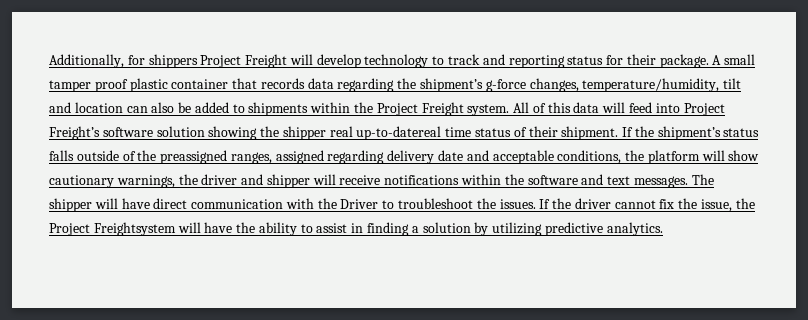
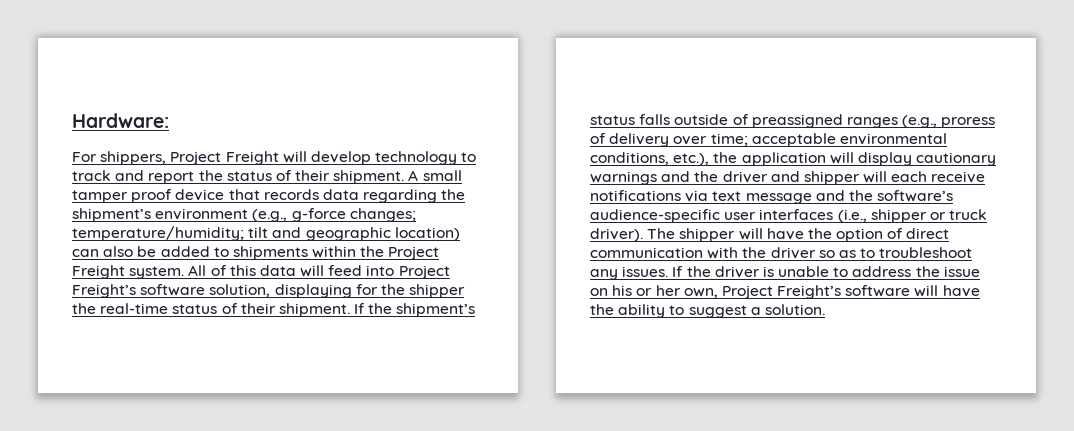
- Additionally, for shippers Project Freight will develop technology to track and reporting status for their package.
+ Hardware:
+ For shippers, Project Freight will develop technology to track and report the status of their shipment.
- A small tamper proof plastic container that records data regarding the shipment’s g-force changes, temperature/humidity, tilt and location can also be added to shipments within the Project Freight system.
+ A small tamper proof device that records data regarding the shipment’s environment (e.g., g-force changes; temperature/humidity; tilt and geographic location) can also be added to shipments within the Project Freight system.
- All of this data will feed into Project Freight’s software solution showing the shipper real up-to-datereal time status of their shipment.
+ All of this data will feed into Project Freight’s software solution, displaying for the shipper the real-time status of their shipment.
- If the shipment’s status falls outside of the preassigned ranges, assigned regarding delivery date and acceptable conditions, the platform will show cautionary warnings, the driver and shipper will receive notifications within the software and text messages.
+ If the shipment’s status falls outside of preassigned ranges (e.g., proress of delivery over time; acceptable environmental conditions, etc.), the application will display cautionary warnings and the driver and shipper will each receive notifications via text message and the software’s audience-specific user interfaces (i.e., shipper or truck driver).
- The shipper will have direct communication with the Driver to troubleshoot the issues.
+ The shipper will have the option of direct communication with the driver so as to troubleshoot any issues.
- If the driver cannot fix the issue, the Project Freightsystem will have the ability to assist in finding a solution by utilizing predictive analytics.
+ If the driver is unable to address the issue on his or her own, Project Freight’s software will have the ability to suggest a solution.

